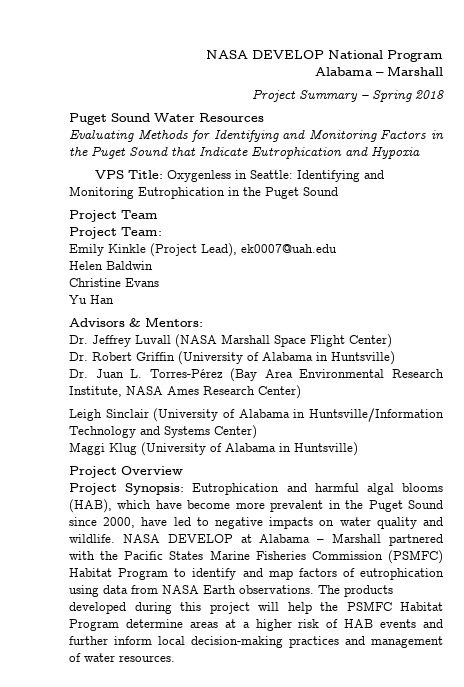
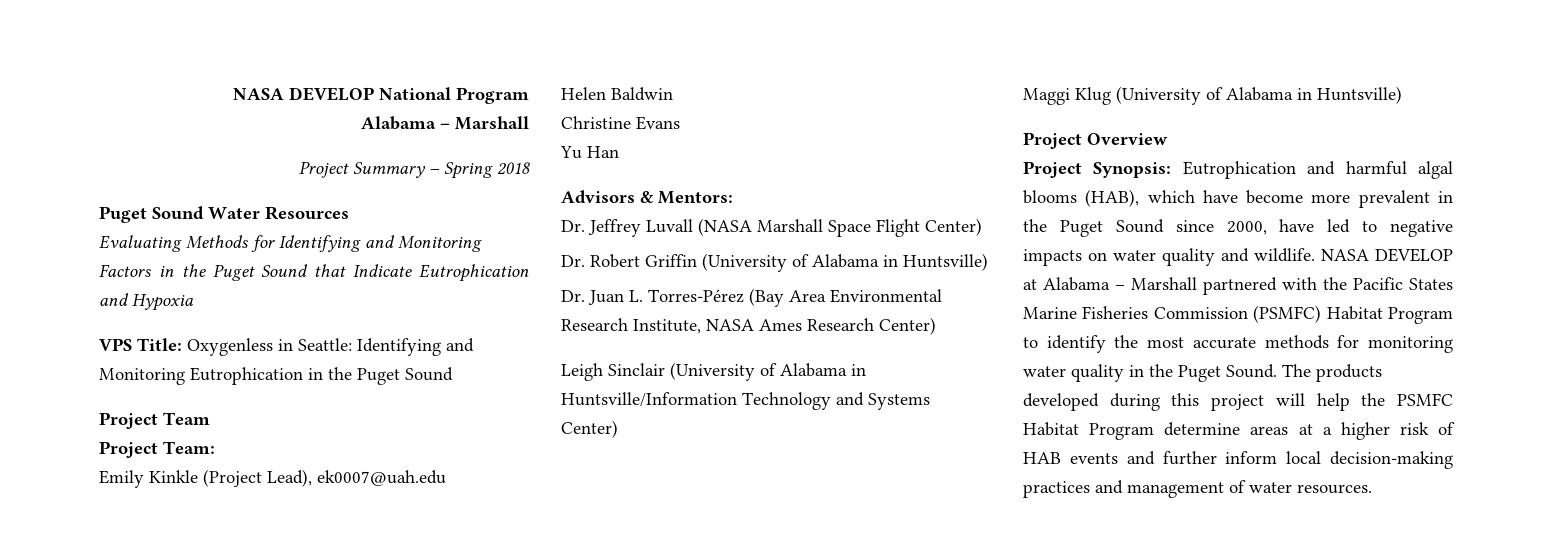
- NASA DEVELOP at Alabama – Marshall partnered with the Pacific States Marine Fisheries Commission (PSMFC) Habitat Program to identify and map factors of eutrophication using data from NASA Earth observations.
+ NASA DEVELOP at Alabama – Marshall partnered with the Pacific States Marine Fisheries Commission (PSMFC) Habitat Program to identify the most accurate methods for monitoring water quality in the Puget Sound.

